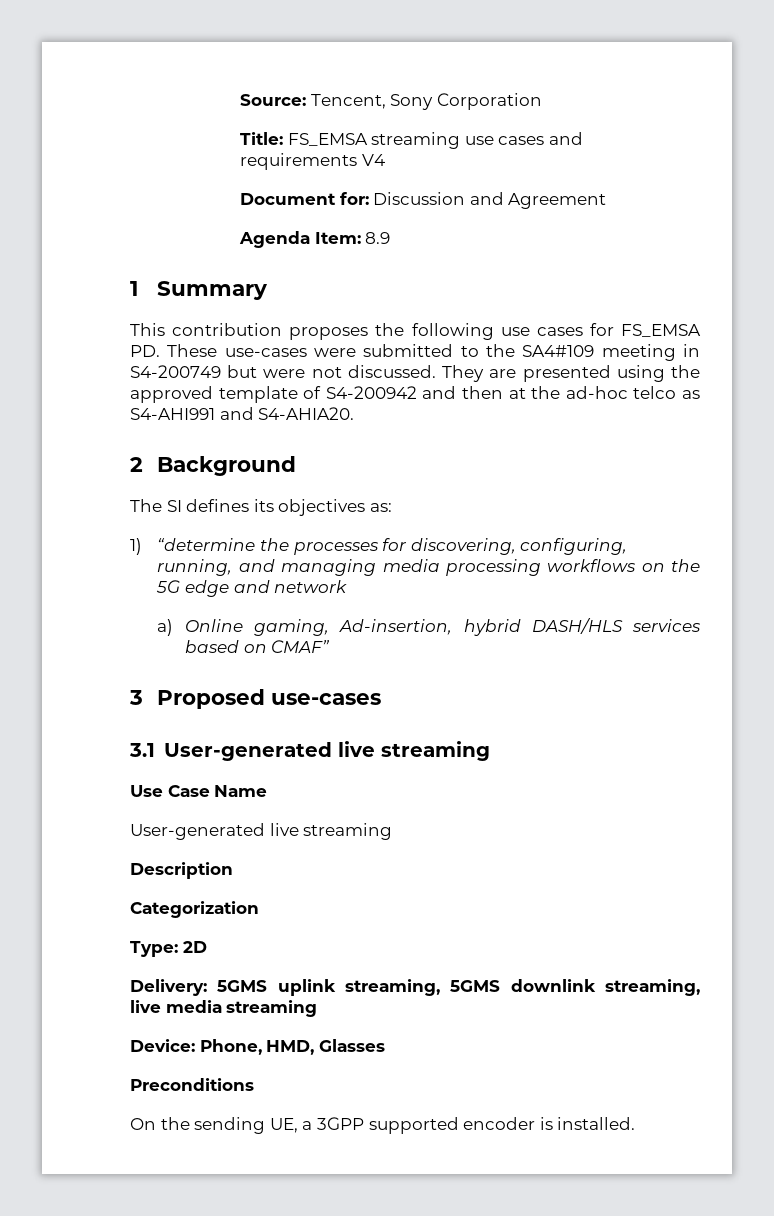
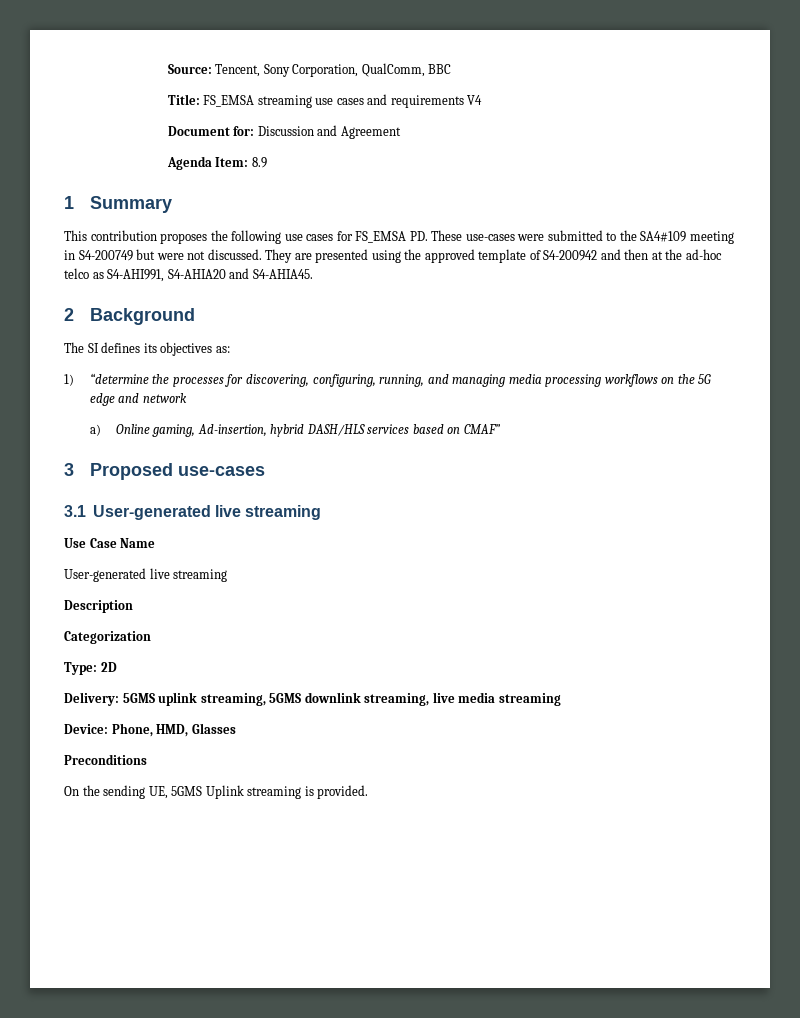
- Source: Tencent, Sony Corporation
+ Source: Tencent, Sony Corporation, QualComm, BBC
- They are presented using the approved template of S4-200942 and then at the ad-hoc telco as S4-AHI991 and S4-AHIA20.
+ They are presented using the approved template of S4-200942 and then at the ad-hoc telco as S4-AHI991, S4-AHIA20 and S4-AHIA45.
- On the sending UE, a 3GPP supported encoder is installed.
+ On the sending UE, 5GMS Uplink streaming is provided.

